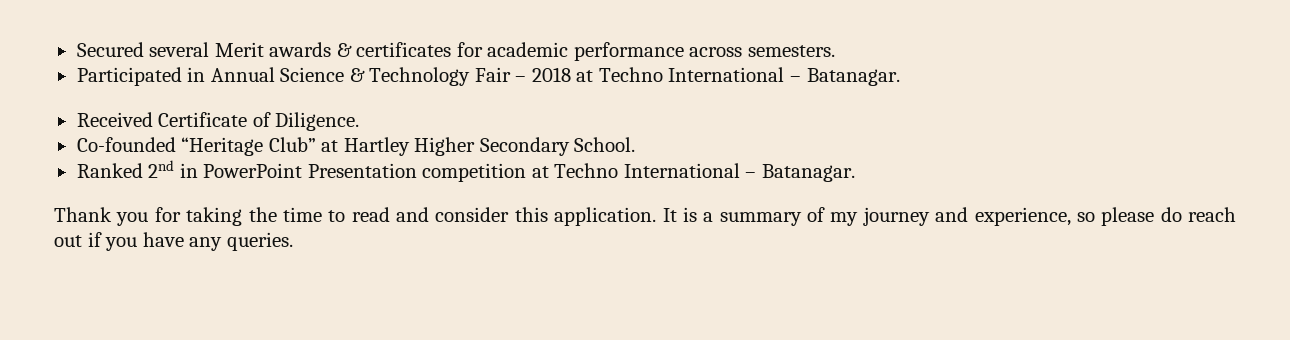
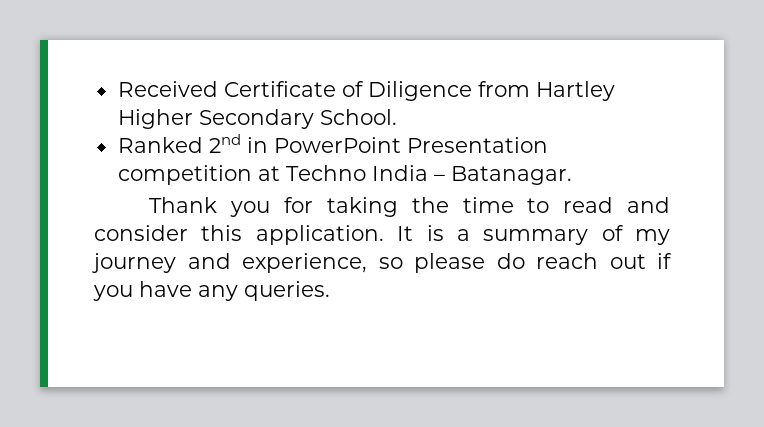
- Secured several Merit awards & certificates for academic performance across semesters.
- Participated in Annual Science & Technology Fair – 2018 at Techno International – Batanagar.
- Received Certificate of Diligence.
- Co-founded “Heritage Club” at Hartley Higher Secondary School.
+ Received Certificate of Diligence from Hartley Higher Secondary School.
- Ranked 2nd in PowerPoint Presentation competition at Techno International – Batanagar.
+ Ranked 2nd in PowerPoint Presentation competition at Techno India – Batanagar.

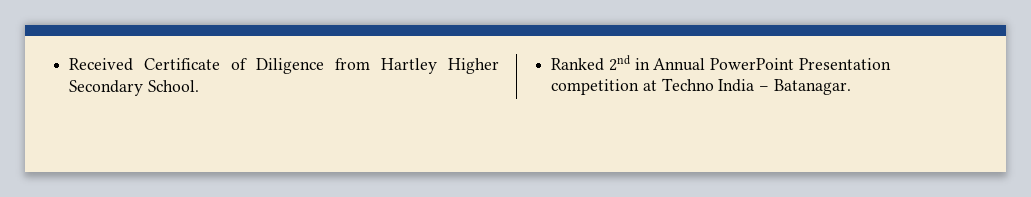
- Ranked 2nd in PowerPoint Presentation competition at Techno India – Batanagar.
+ Ranked 2nd in Annual PowerPoint Presentation competition at Techno India – Batanagar.
- Thank you for taking the time to read and consider this application. It is a summary of my journey and experience, so please do reach out if you have any queries.

